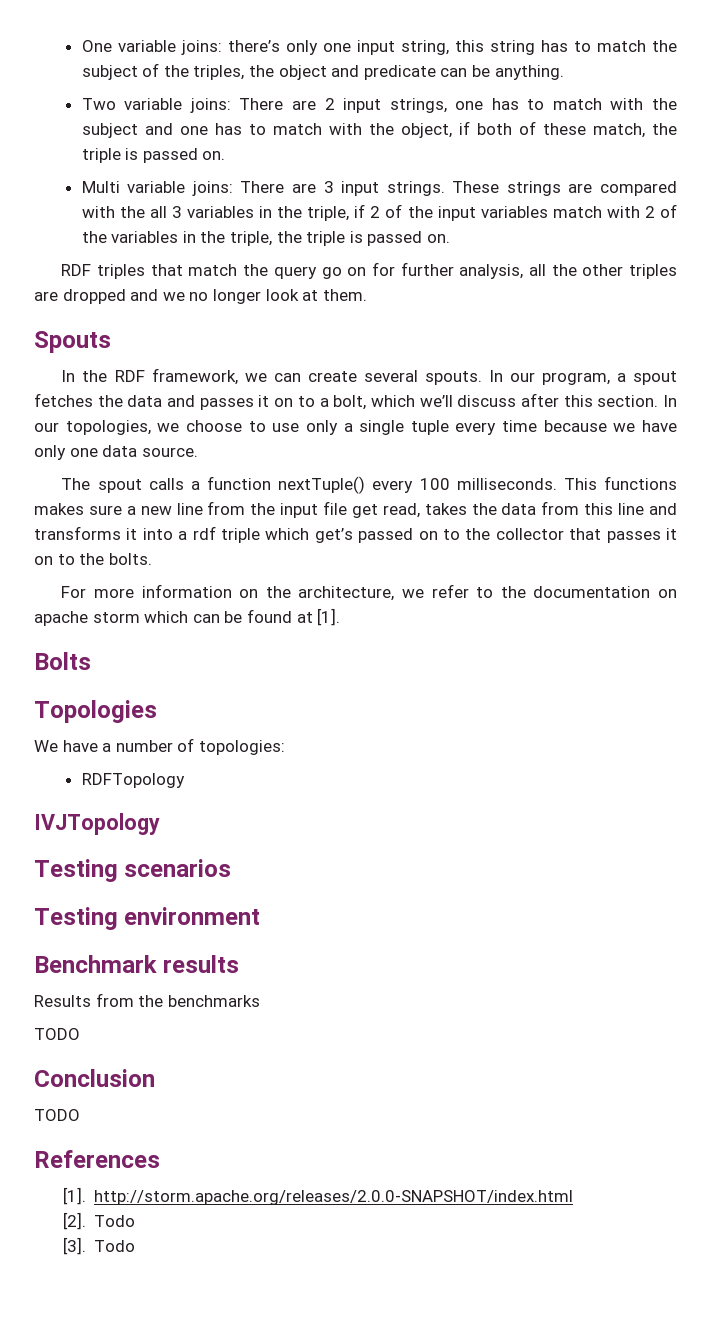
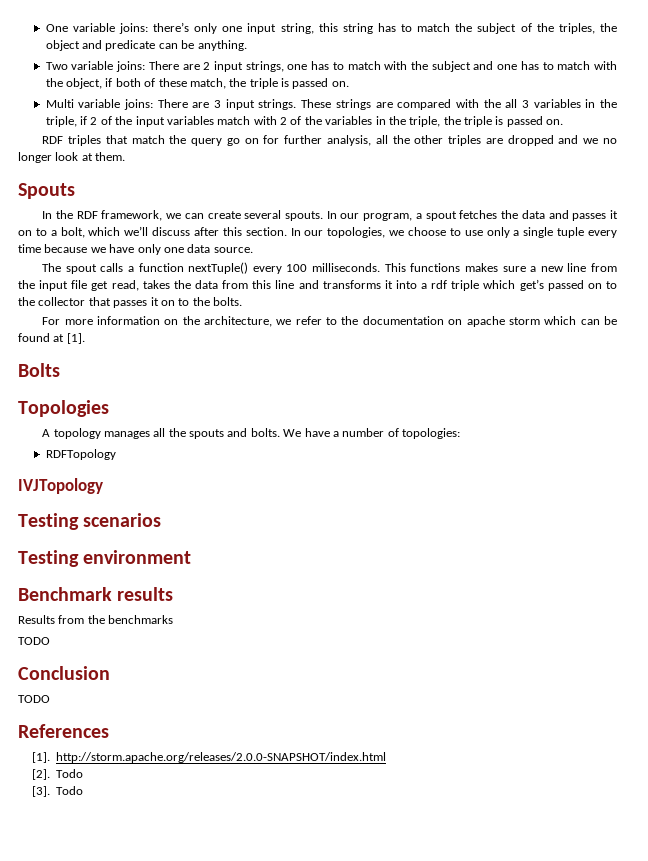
+ A topology manages all the spouts and bolts.

